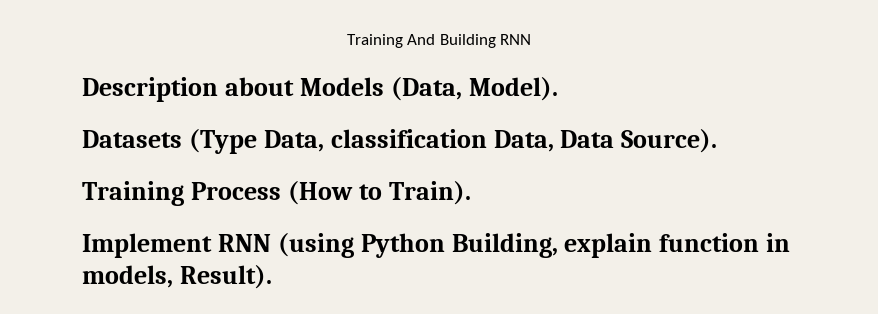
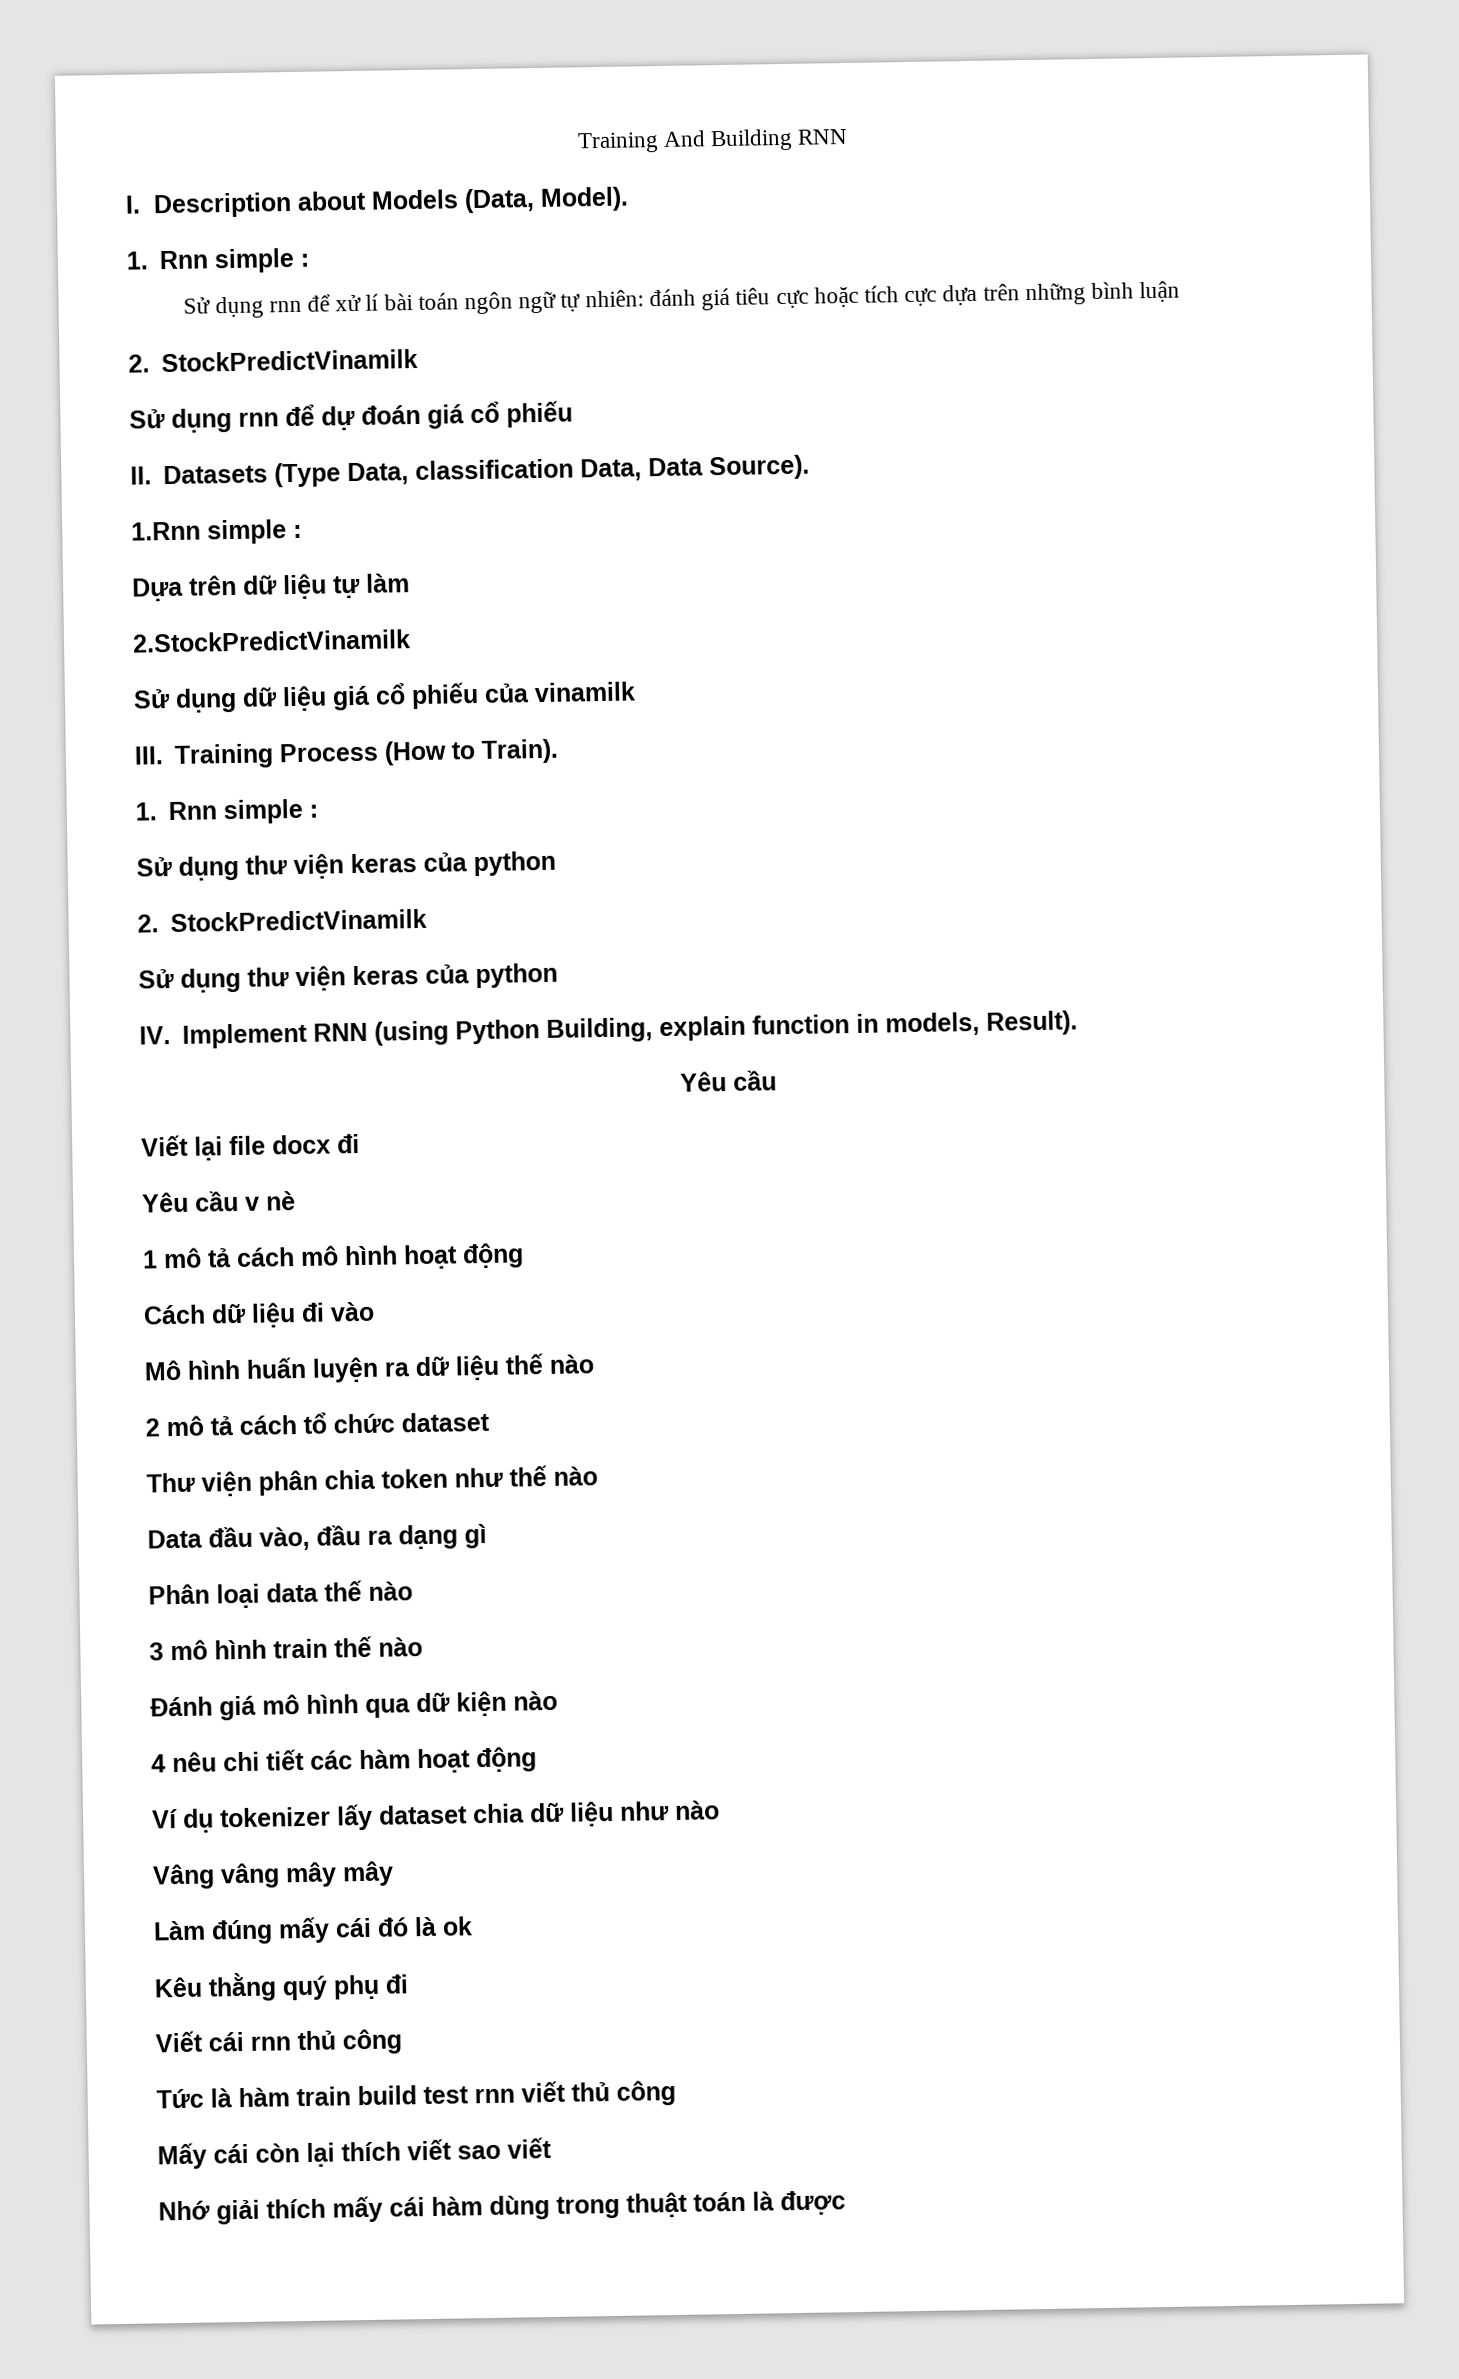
- Description about Models (Data, Model).
- Datasets (Type Data, classification Data, Data Source).
+ I. Description about Models (Data, Model).
+ 1. Rnn simple :
+ Sử dụng rnn để xử lí bài toán ngôn ngữ tự nhiên: đánh giá tiêu cực hoặc tích cực dựa trên những bình luận
+ 2. StockPredictVinamilk
+ Sử dụng rnn để dự đoán giá cổ phiếu
+ II. Datasets (Type Data, classification Data, Data Source).
- Training Process (How to Train).
- Implement RNN (using Python Building, explain function in models, Result).
+ 1.Rnn simple :
+ Dựa trên dữ liệu tự làm
+ 2.StockPredictVinamilk
+ Sử dụng dữ liệu giá cổ phiếu của vinamilk
+ III. Training Process (How to Train).
+ 1. Rnn simple :
+ Sử dụng thư viện keras của python
+ 2. StockPredictVinamilk
+ Sử dụng thư viện keras của python
+ IV. Implement RNN (using Python Building, explain function in models, Result).
+ Yêu cầu
+ Viết lại file docx đi
+ Yêu cầu v nè
+ 1 mô tả cách mô hình hoạt động
+ Cách dữ liệu đi vào
+ Mô hình huấn luyện ra dữ liệu thế nào
+ 2 mô tả cách tổ chức dataset
+ Thư viện phân chia token như thế nào
+ Data đầu vào, đầu ra dạng gì
+ Phân loại data thế nào
+ 3 mô hình train thế nào
+ Đánh giá mô hình qua dữ kiện nào
+ 4 nêu chi tiết các hàm hoạt động
+ Ví dụ tokenizer lấy dataset chia dữ liệu như nào
+ Vâng vâng mây mây
+ Làm đúng mấy cái đó là ok
+ Kêu thằng quý phụ đi
+ Viết cái rnn thủ công
+ Tức là hàm train build test rnn viết thủ công
+ Mấy cái còn lại thích viết sao viết
+ Nhớ giải thích mấy cái hàm dùng trong thuật toán là được

